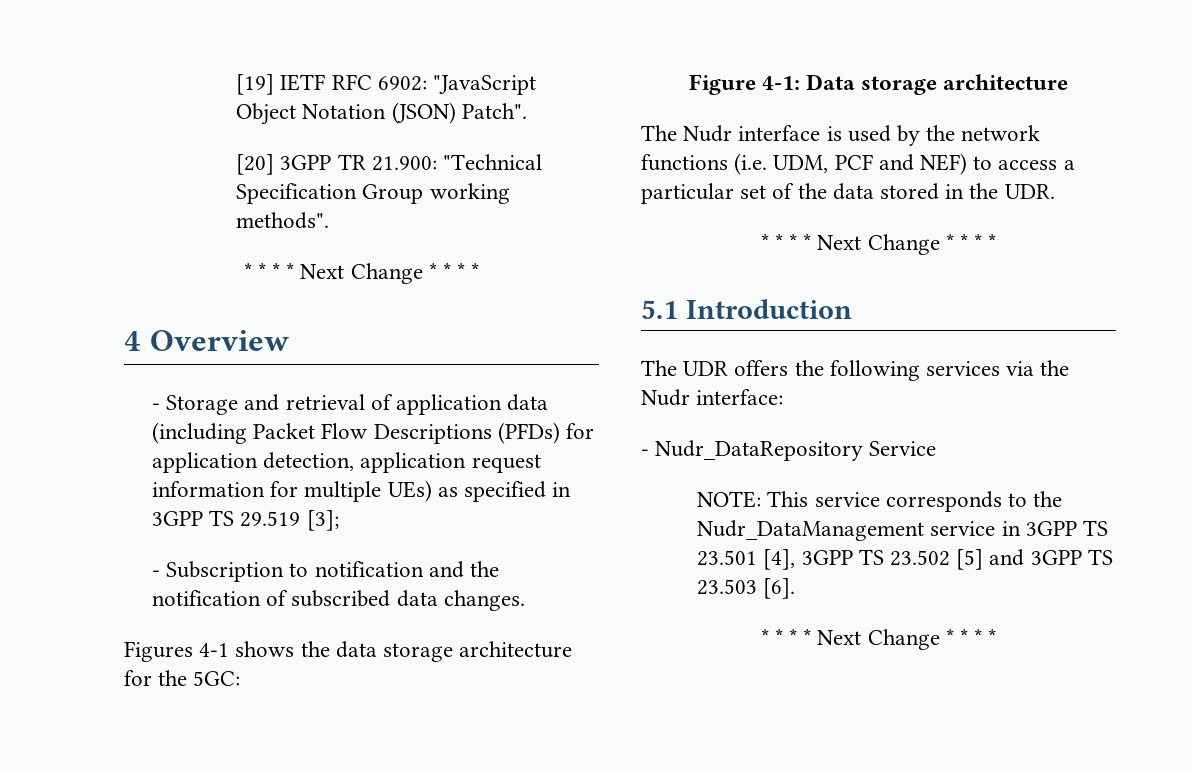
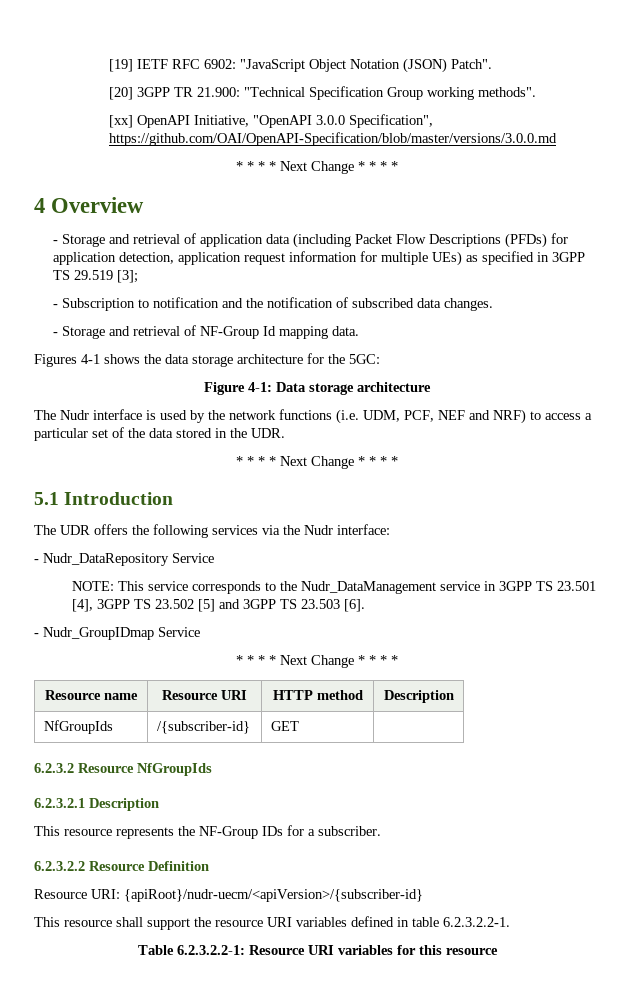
+ [xx] OpenAPI Initiative, "OpenAPI 3.0.0 Specification", https://github.com/OAI/OpenAPI-Specification/blob/master/versions/3.0.0.md
+ - Storage and retrieval of NF-Group Id mapping data.
- The Nudr interface is used by the network functions (i.e. UDM, PCF and NEF) to access a particular set of the data stored in the UDR.
+ The Nudr interface is used by the network functions (i.e. UDM, PCF, NEF and NRF) to access a particular set of the data stored in the UDR.
+ - Nudr_GroupIDmap Service
+ Resource name | Resource URI | HTTP method | Description
+ NfGroupIds | /{subscriber-id} | GET |
+ 6.2.3.2 Resource NfGroupIds
+ 6.2.3.2.1 Description
+ This resource represents the NF-Group IDs for a subscriber.
+ 6.2.3.2.2 Resource Definition
+ Resource URI: {apiRoot}/nudr-uecm/<apiVersion>/{subscriber-id}
+ This resource shall support the resource URI variables defined in table 6.2.3.2.2-1.
+ Table 6.2.3.2.2-1: Resource URI variables for this resource

